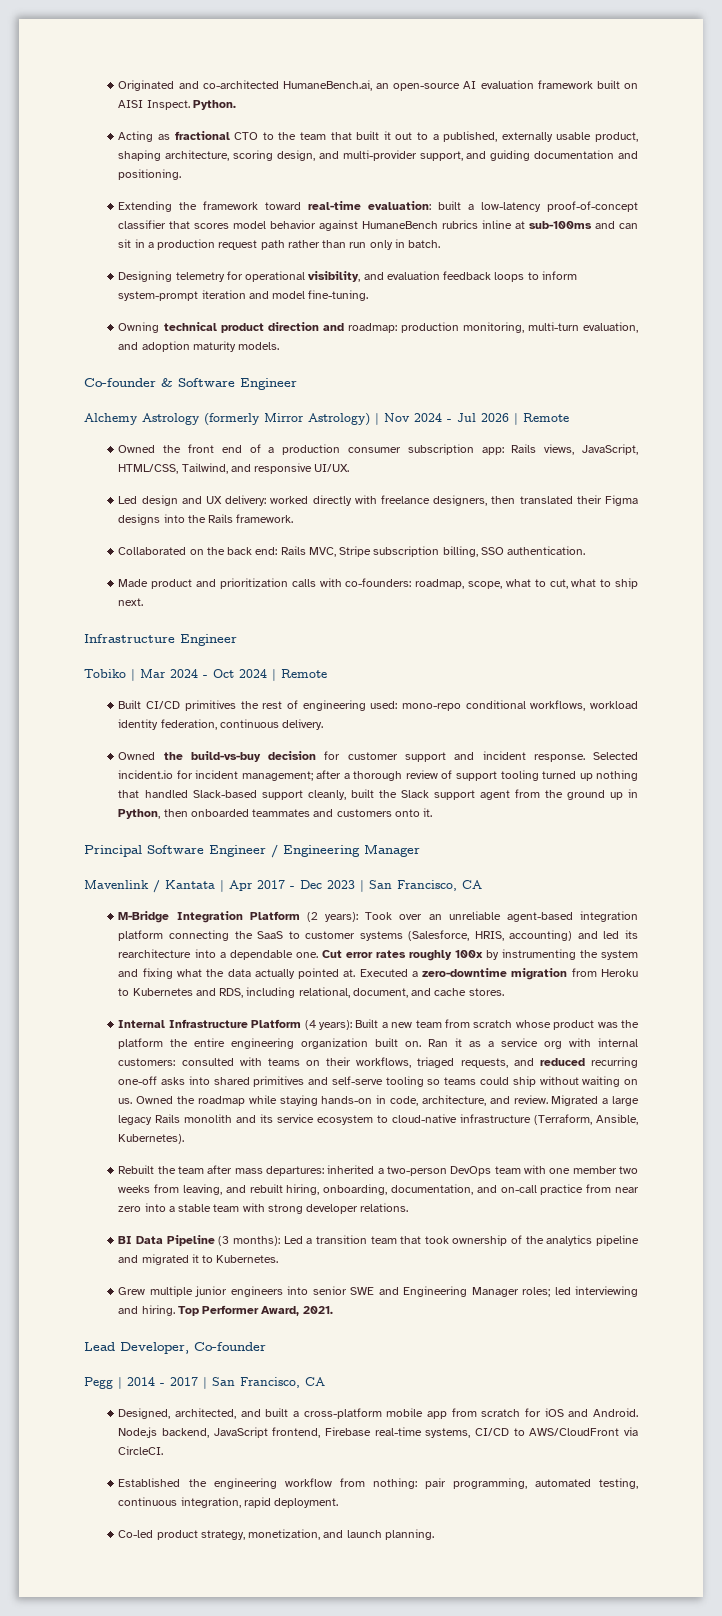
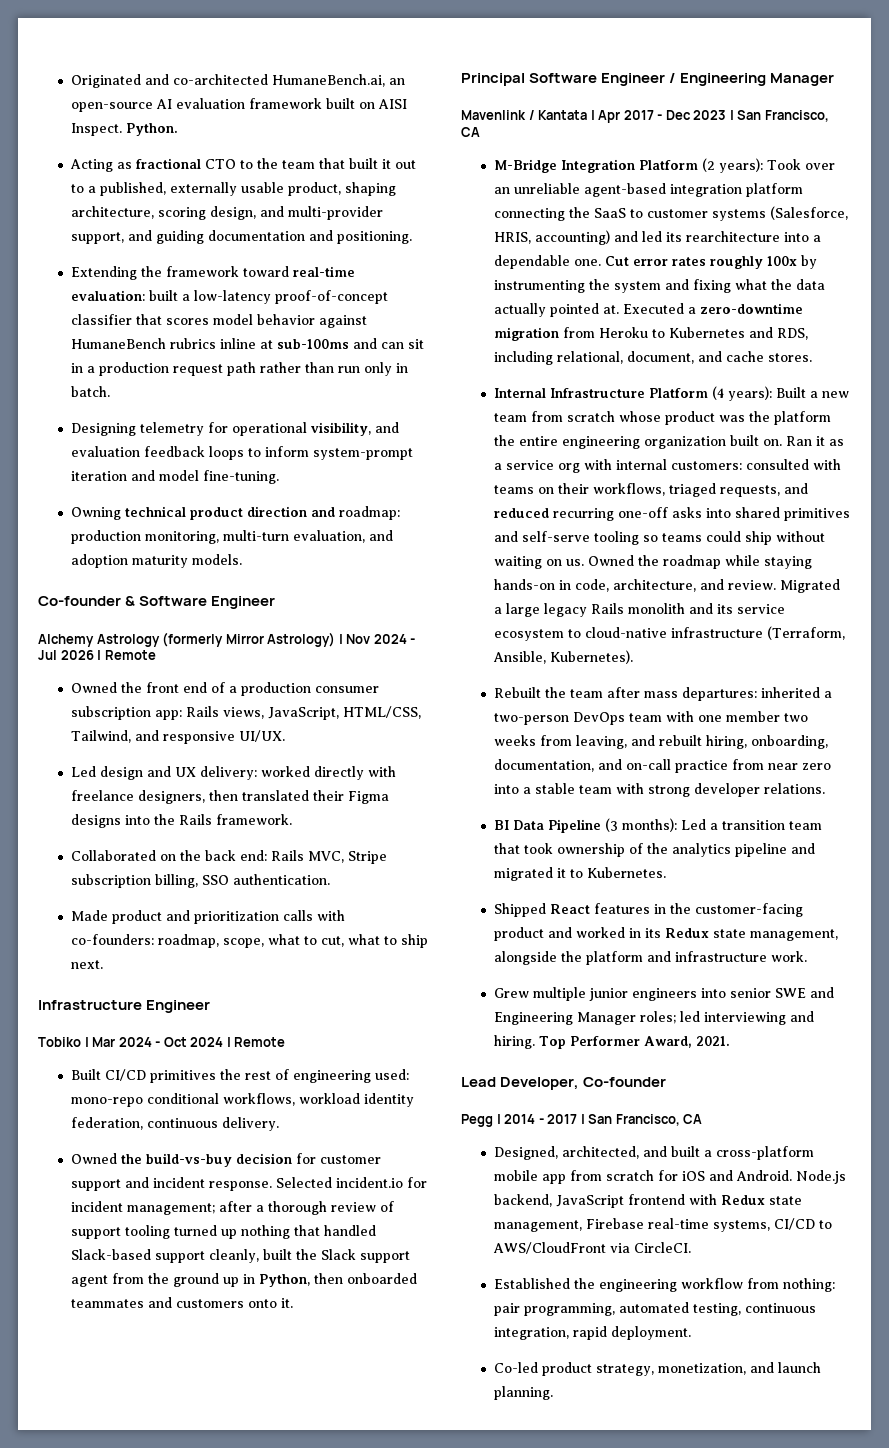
+ Shipped React features in the customer-facing product and worked in its Redux state management, alongside the platform and infrastructure work.
- Node.js backend, JavaScript frontend, Firebase real-time systems, CI/CD to AWS/CloudFront via CircleCI.
+ Node.js backend, JavaScript frontend with Redux state management, Firebase real-time systems, CI/CD to AWS/CloudFront via CircleCI.

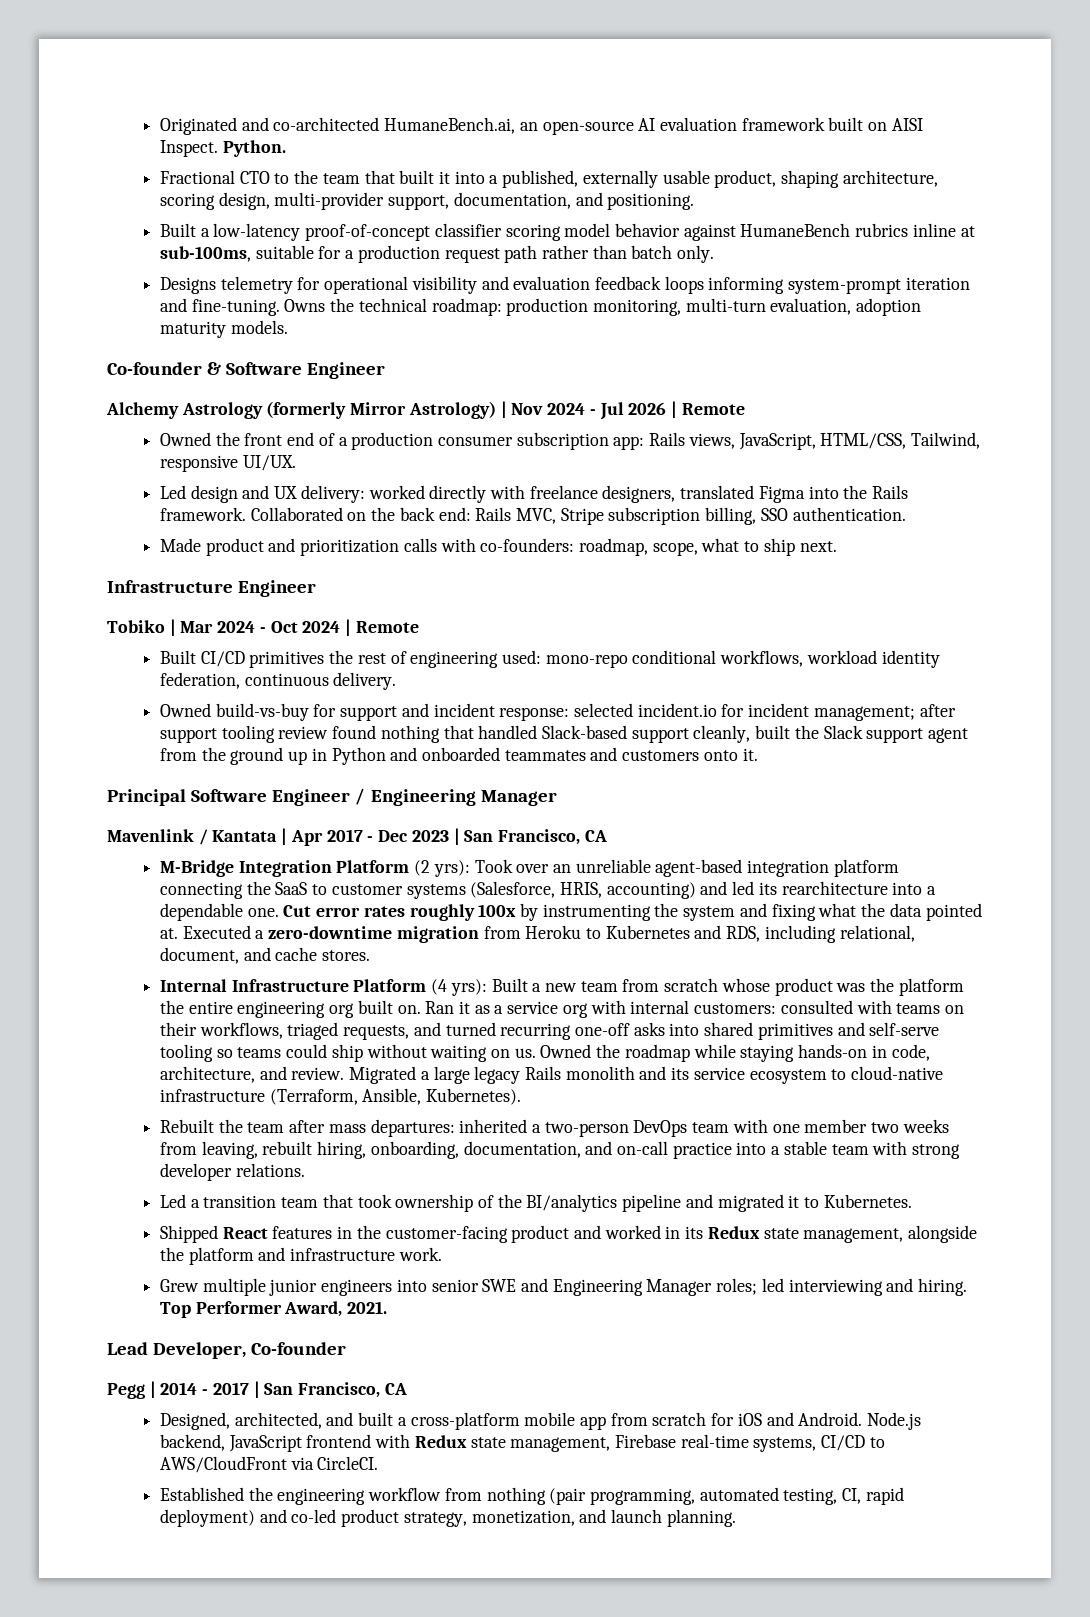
- Acting as fractional CTO to the team that built it out to a published, externally usable product, shaping architecture, scoring design, and multi-provider support, and guiding documentation and positioning.
+ Fractional CTO to the team that built it into a published, externally usable product, shaping architecture, scoring design, multi-provider support, documentation, and positioning.
- Extending the framework toward real-time evaluation: built a low-latency proof-of-concept classifier that scores model behavior against HumaneBench rubrics inline at sub-100ms and can sit in a production request path rather than run only in batch.
- Designing telemetry for operational visibility, and evaluation feedback loops to inform system-prompt iteration and model fine-tuning.
- Owning technical product direction and roadmap: production monitoring, multi-turn evaluation, and adoption maturity models.
+ Built a low-latency proof-of-concept classifier scoring model behavior against HumaneBench rubrics inline at sub-100ms, suitable for a production request path rather than batch only.
+ Designs telemetry for operational visibility and evaluation feedback loops informing system-prompt iteration and fine-tuning. Owns the technical roadmap: production monitoring, multi-turn evaluation, adoption maturity models.
- Owned the front end of a production consumer subscription app: Rails views, JavaScript, HTML/CSS, Tailwind, and responsive UI/UX.
+ Owned the front end of a production consumer subscription app: Rails views, JavaScript, HTML/CSS, Tailwind, responsive UI/UX.
- Led design and UX delivery: worked directly with freelance designers, then translated their Figma designs into the Rails framework.
- Collaborated on the back end: Rails MVC, Stripe subscription billing, SSO authentication.
+ Led design and UX delivery: worked directly with freelance designers, translated Figma into the Rails framework. Collaborated on the back end: Rails MVC, Stripe subscription billing, SSO authentication.
- Made product and prioritization calls with co-founders: roadmap, scope, what to cut, what to ship next.
+ Made product and prioritization calls with co-founders: roadmap, scope, what to ship next.
- Owned the build-vs-buy decision for customer support and incident response. Selected incident.io for incident management; after a thorough review of support tooling turned up nothing that handled Slack-based support cleanly, built the Slack support agent from the ground up in Python, then onboarded teammates and customers onto it.
+ Owned build-vs-buy for support and incident response: selected incident.io for incident management; after support tooling review found nothing that handled Slack-based support cleanly, built the Slack support agent from the ground up in Python and onboarded teammates and customers onto it.
- M-Bridge Integration Platform (2 years): Took over an unreliable agent-based integration platform connecting the SaaS to customer systems (Salesforce, HRIS, accounting) and led its rearchitecture into a dependable one.
+ M-Bridge Integration Platform (2 yrs): Took over an unreliable agent-based integration platform connecting the SaaS to customer systems (Salesforce, HRIS, accounting) and led its rearchitecture into a dependable one.
- Cut error rates roughly 100x by instrumenting the system and fixing what the data actually pointed at.
+ Cut error rates roughly 100x by instrumenting the system and fixing what the data pointed at.
- Internal Infrastructure Platform (4 years): Built a new team from scratch whose product was the platform the entire engineering organization built on.
+ Internal Infrastructure Platform (4 yrs): Built a new team from scratch whose product was the platform the entire engineering org built on.
- Ran it as a service org with internal customers: consulted with teams on their workflows, triaged requests, and reduced recurring one-off asks into shared primitives and self-serve tooling so teams could ship without waiting on us.
+ Ran it as a service org with internal customers: consulted with teams on their workflows, triaged requests, and turned recurring one-off asks into shared primitives and self-serve tooling so teams could ship without waiting on us.
- Rebuilt the team after mass departures: inherited a two-person DevOps team with one member two weeks from leaving, and rebuilt hiring, onboarding, documentation, and on-call practice from near zero into a stable team with strong developer relations.
+ Rebuilt the team after mass departures: inherited a two-person DevOps team with one member two weeks from leaving, rebuilt hiring, onboarding, documentation, and on-call practice into a stable team with strong developer relations.
- BI Data Pipeline (3 months): Led a transition team that took ownership of the analytics pipeline and migrated it to Kubernetes.
+ Led a transition team that took ownership of the BI/analytics pipeline and migrated it to Kubernetes.
- Established the engineering workflow from nothing: pair programming, automated testing, continuous integration, rapid deployment.
- Co-led product strategy, monetization, and launch planning.
+ Established the engineering workflow from nothing (pair programming, automated testing, CI, rapid deployment) and co-led product strategy, monetization, and launch planning.

